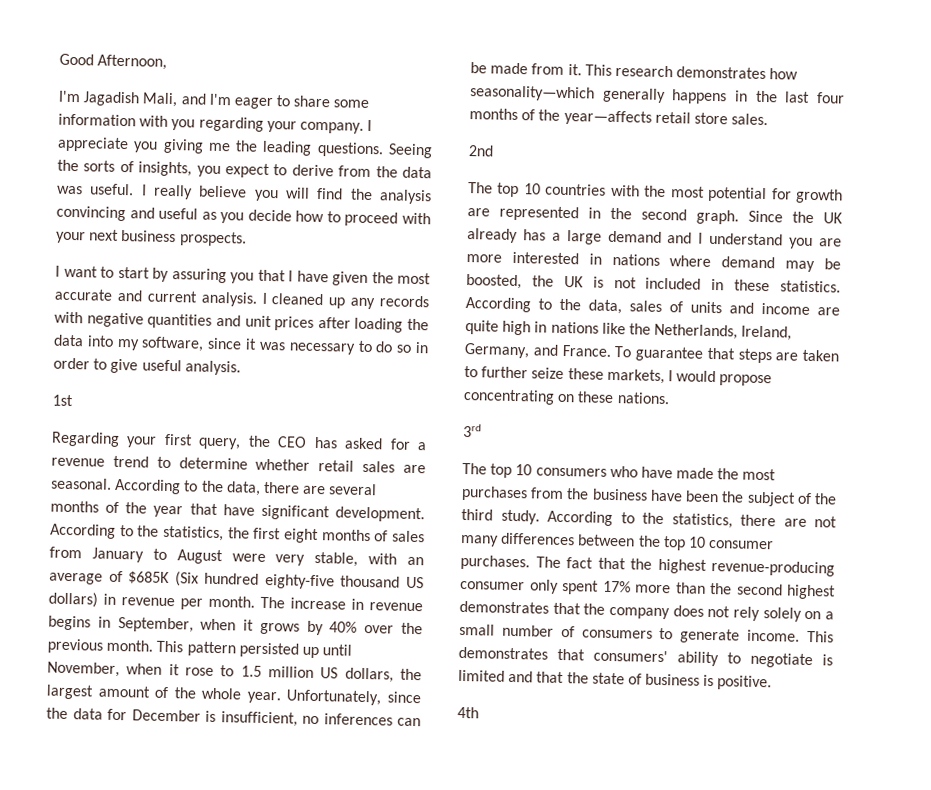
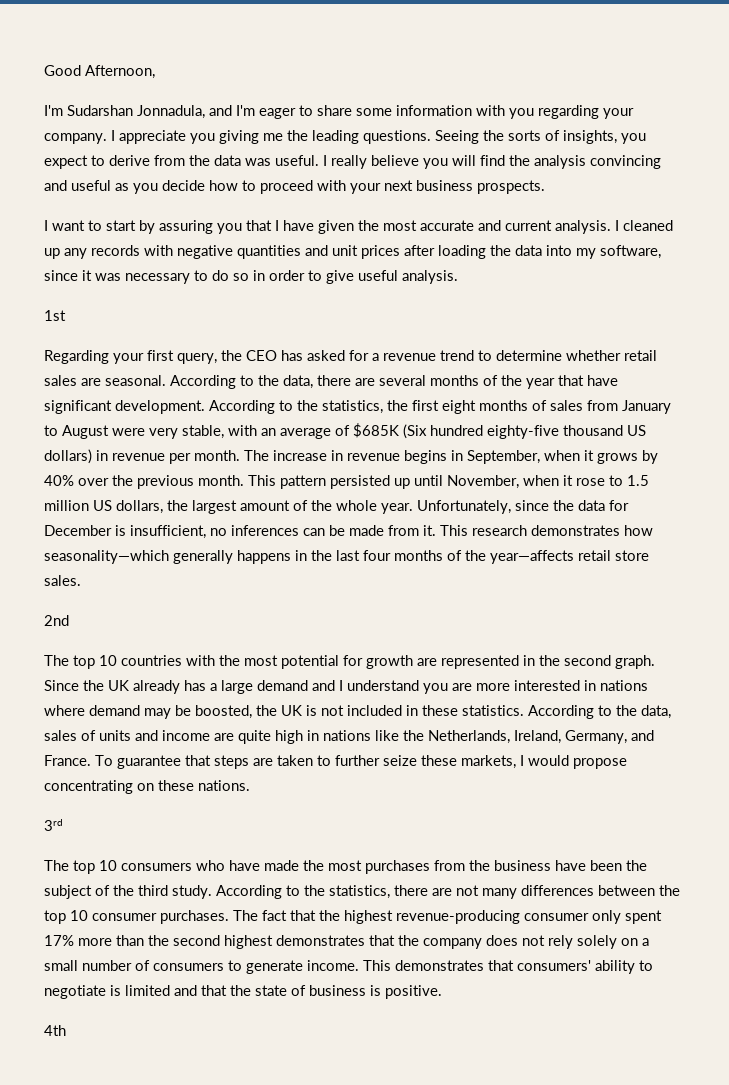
- I'm Jagadish Mali, and I'm eager to share some information with you regarding your company.
+ I'm Sudarshan Jonnadula, and I'm eager to share some information with you regarding your company.

